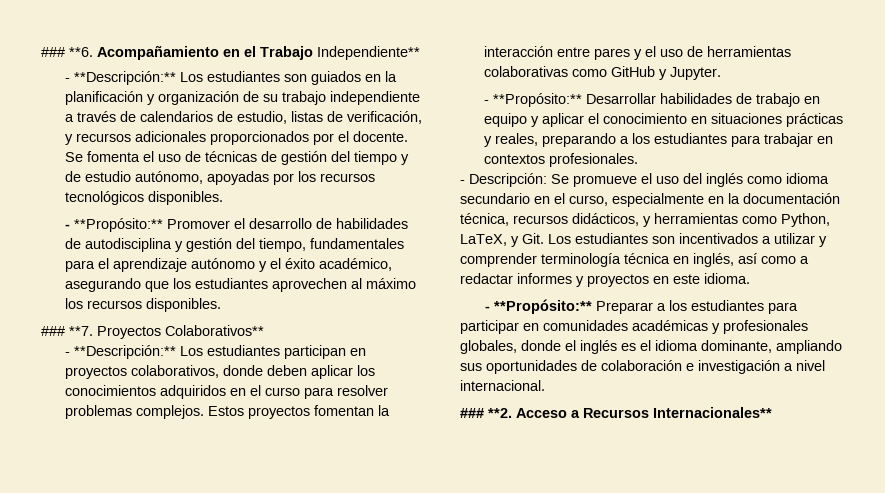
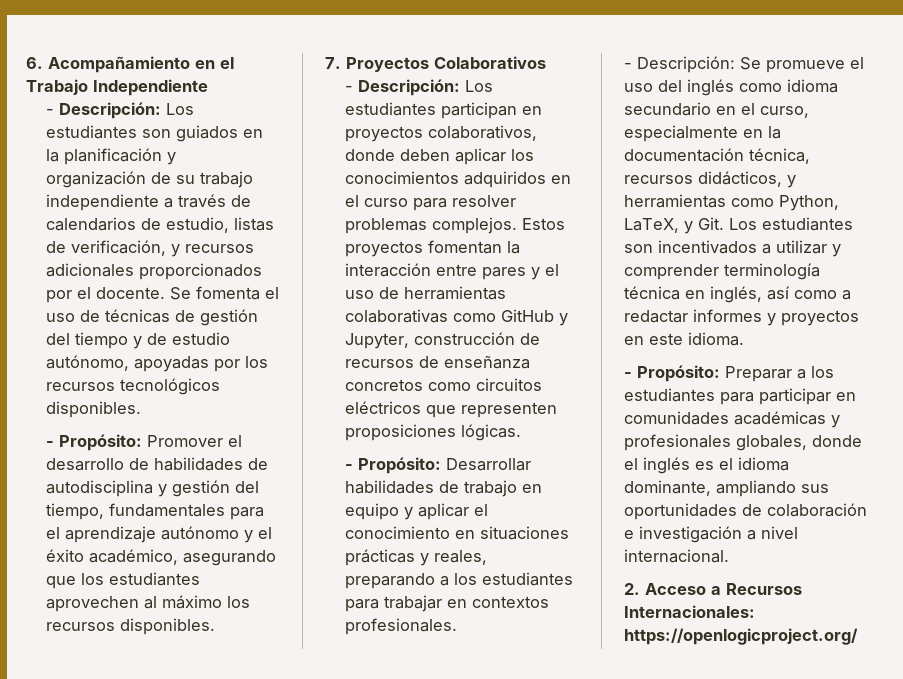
- ### **6. Acompañamiento en el Trabajo Independiente**
- - **Descripción:** Los estudiantes son guiados en la planificación y organización de su trabajo independiente a través de calendarios de estudio, listas de verificación, y recursos adicionales proporcionados por el docente.
+ 6. Acompañamiento en el Trabajo Independiente
+ - Descripción: Los estudiantes son guiados en la planificación y organización de su trabajo independiente a través de calendarios de estudio, listas de verificación, y recursos adicionales proporcionados por el docente.
- - **Propósito:** Promover el desarrollo de habilidades de autodisciplina y gestión del tiempo, fundamentales para el aprendizaje autónomo y el éxito académico, asegurando que los estudiantes aprovechen al máximo los recursos disponibles.
+ - Propósito: Promover el desarrollo de habilidades de autodisciplina y gestión del tiempo, fundamentales para el aprendizaje autónomo y el éxito académico, asegurando que los estudiantes aprovechen al máximo los recursos disponibles.
- ### **7. Proyectos Colaborativos**
- - **Descripción:** Los estudiantes participan en proyectos colaborativos, donde deben aplicar los conocimientos adquiridos en el curso para resolver problemas complejos.
+ 7. Proyectos Colaborativos
+ - Descripción: Los estudiantes participan en proyectos colaborativos, donde deben aplicar los conocimientos adquiridos en el curso para resolver problemas complejos.
- Estos proyectos fomentan la interacción entre pares y el uso de herramientas colaborativas como GitHub y Jupyter.
- - **Propósito:** Desarrollar habilidades de trabajo en equipo y aplicar el conocimiento en situaciones prácticas y reales, preparando a los estudiantes para trabajar en contextos profesionales.
+ Estos proyectos fomentan la interacción entre pares y el uso de herramientas colaborativas como GitHub y Jupyter, construcción de recursos de enseñanza concretos como circuitos eléctricos que representen proposiciones lógicas.
+ - Propósito: Desarrollar habilidades de trabajo en equipo y aplicar el conocimiento en situaciones prácticas y reales, preparando a los estudiantes para trabajar en contextos profesionales.
- - **Propósito:** Preparar a los estudiantes para participar en comunidades académicas y profesionales globales, donde el inglés es el idioma dominante, ampliando sus oportunidades de colaboración e investigación a nivel internacional.
+ - Propósito: Preparar a los estudiantes para participar en comunidades académicas y profesionales globales, donde el inglés es el idioma dominante, ampliando sus oportunidades de colaboración e investigación a nivel internacional.
- ### **2. Acceso a Recursos Internacionales**
+ 2. Acceso a Recursos Internacionales: https://openlogicproject.org/

